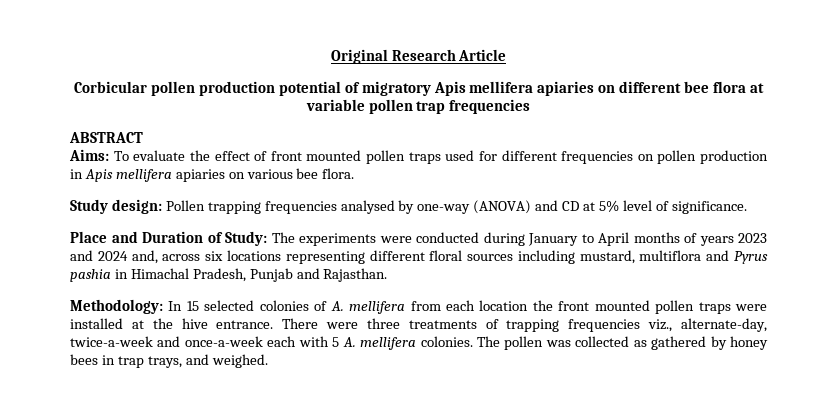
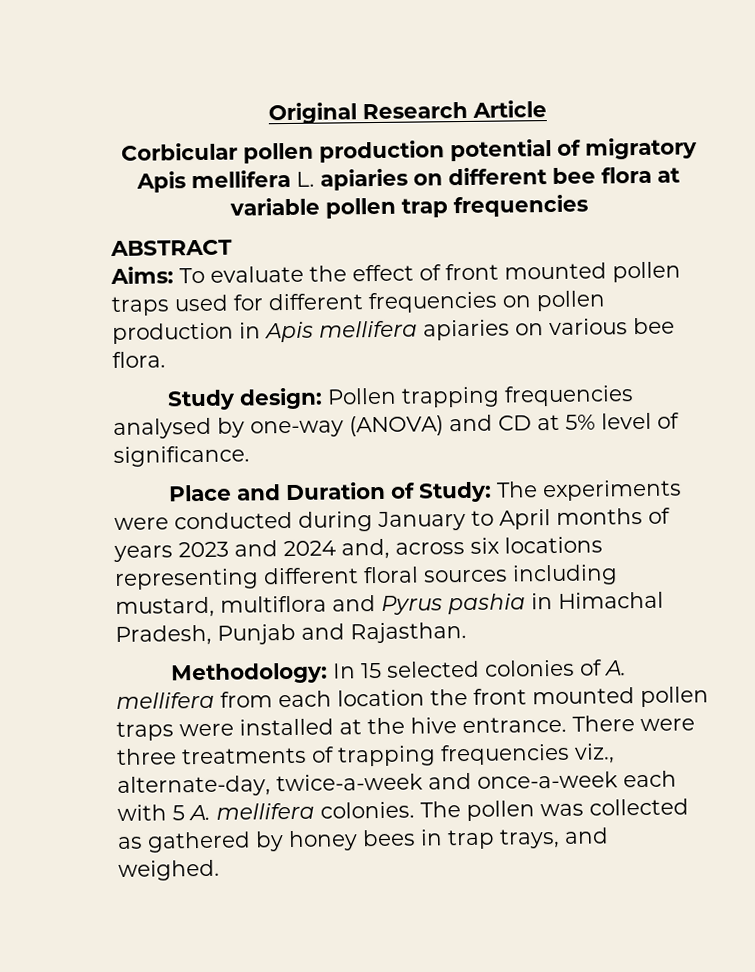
- Corbicular pollen production potential of migratory Apis mellifera apiaries on different bee flora at variable pollen trap frequencies
+ Corbicular pollen production potential of migratory Apis mellifera L. apiaries on different bee flora at variable pollen trap frequencies

